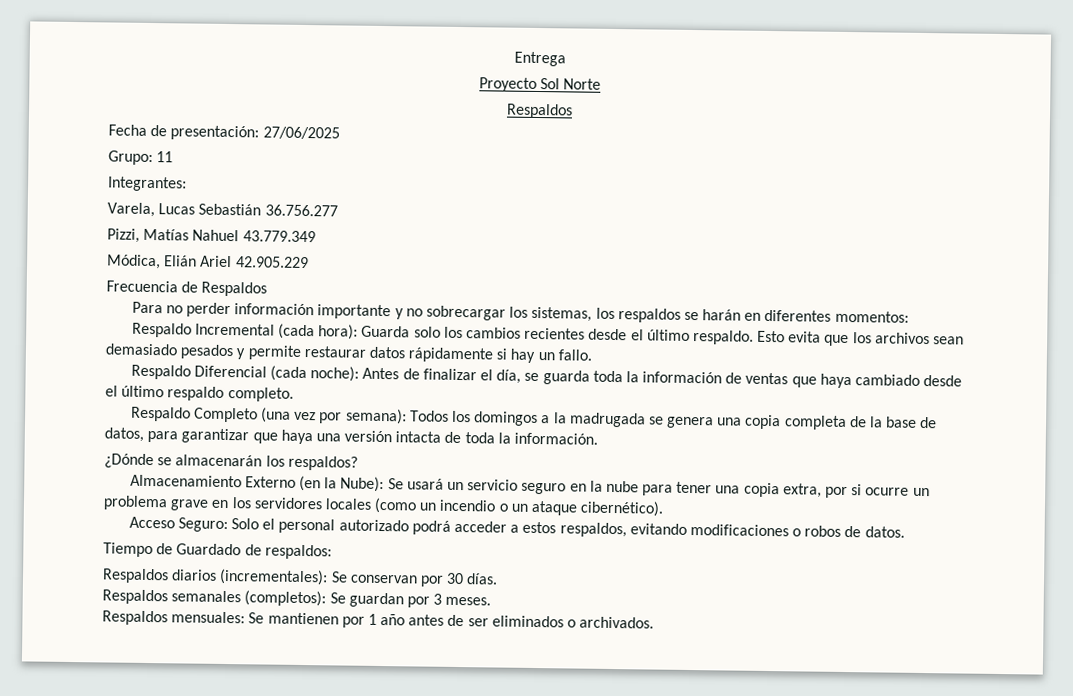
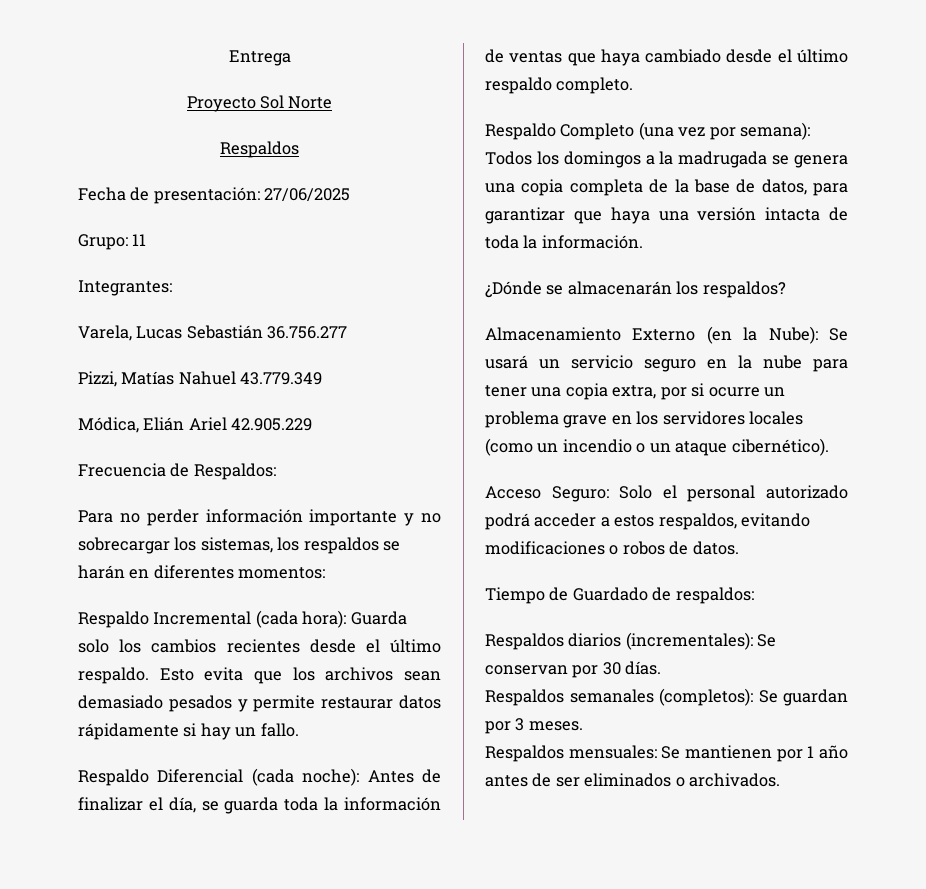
- Frecuencia de Respaldos
+ Frecuencia de Respaldos:

